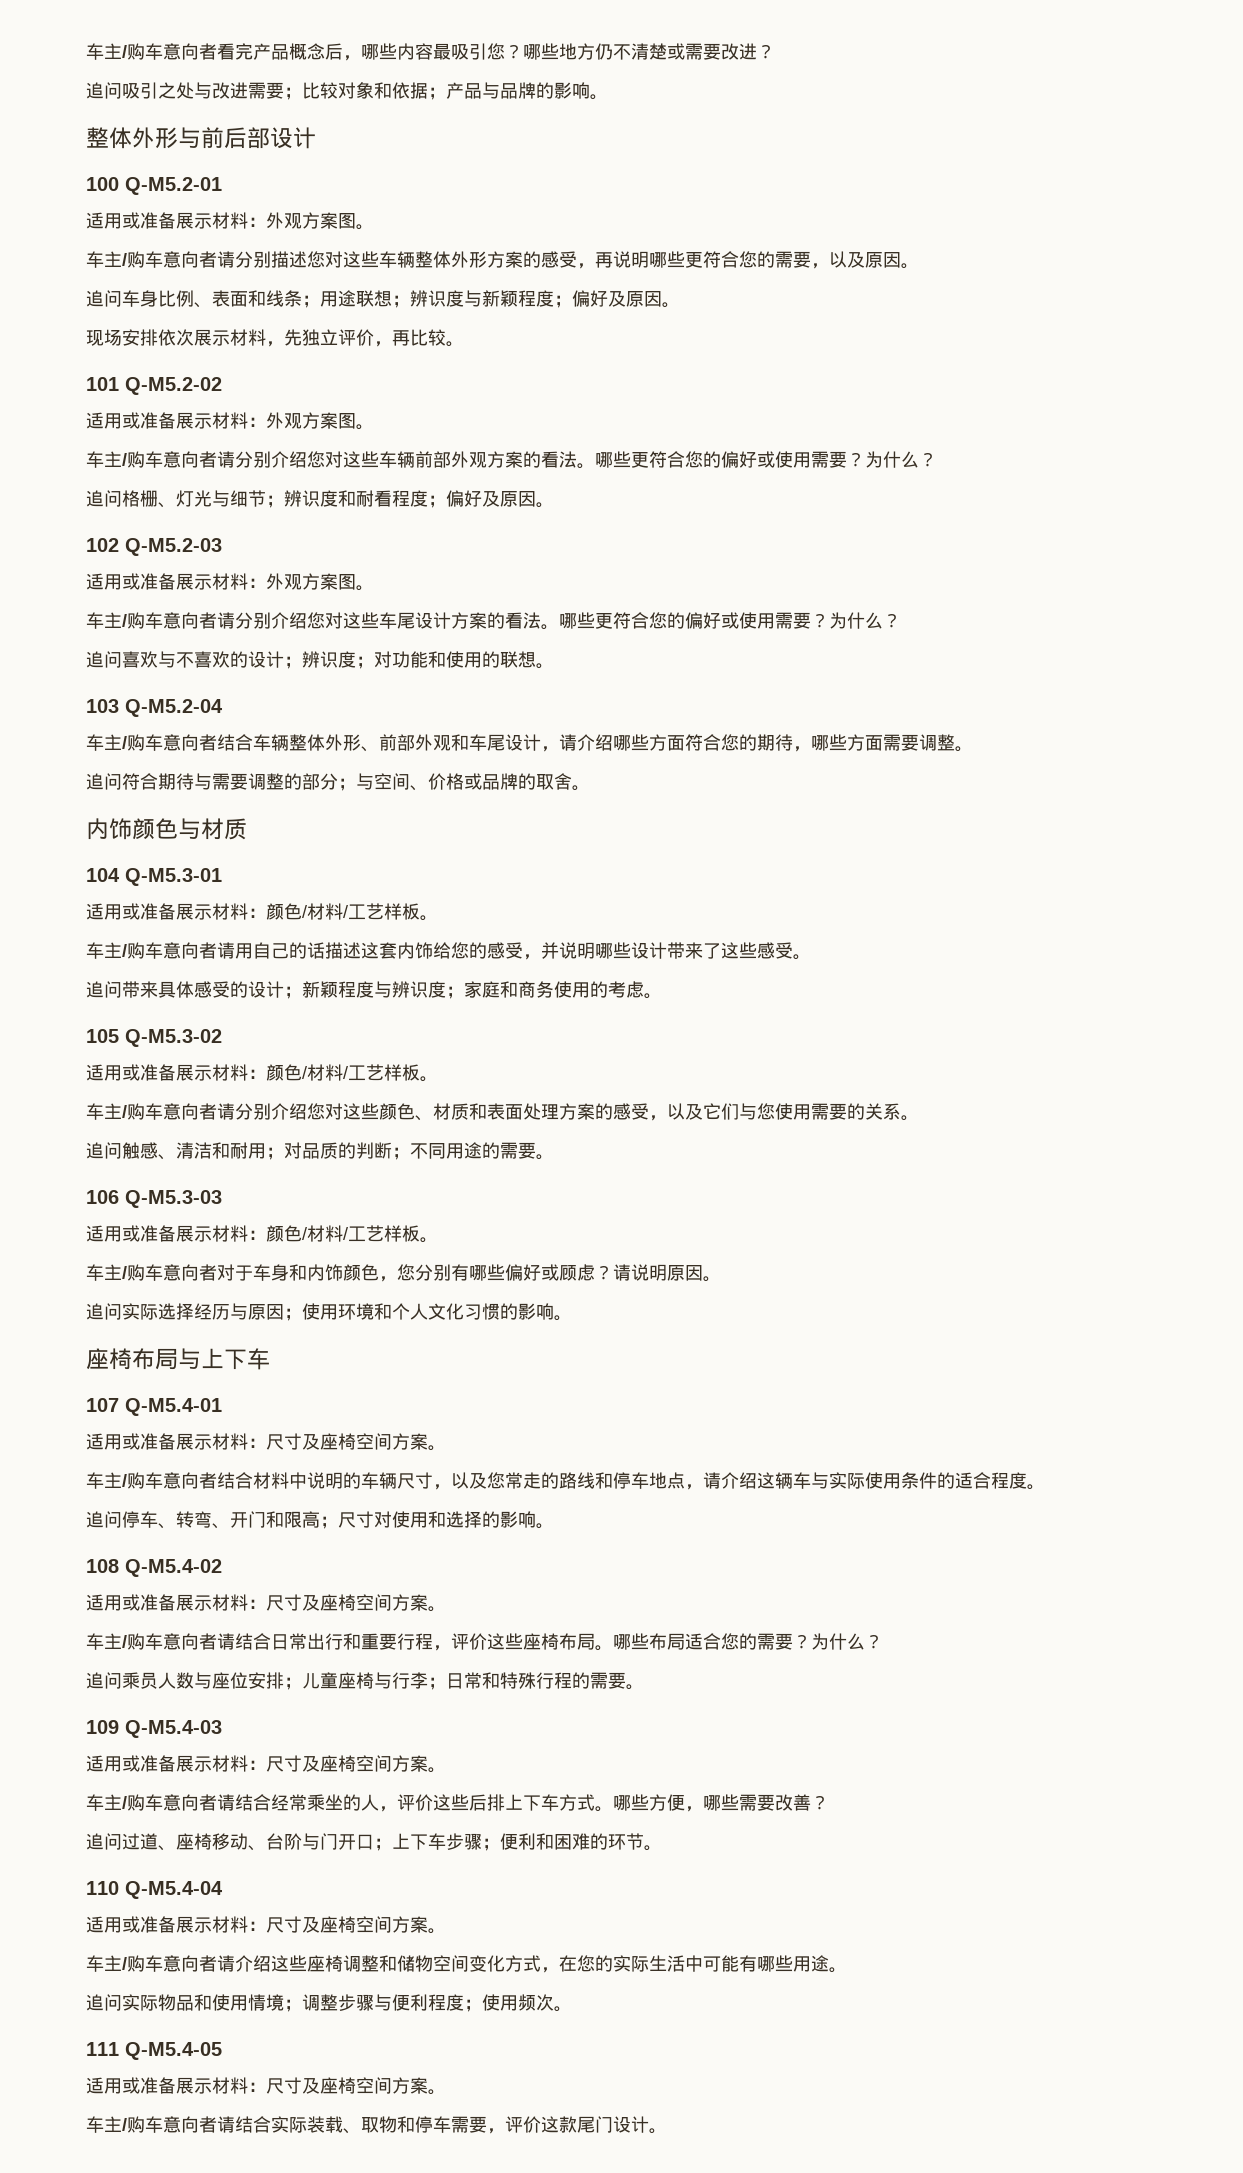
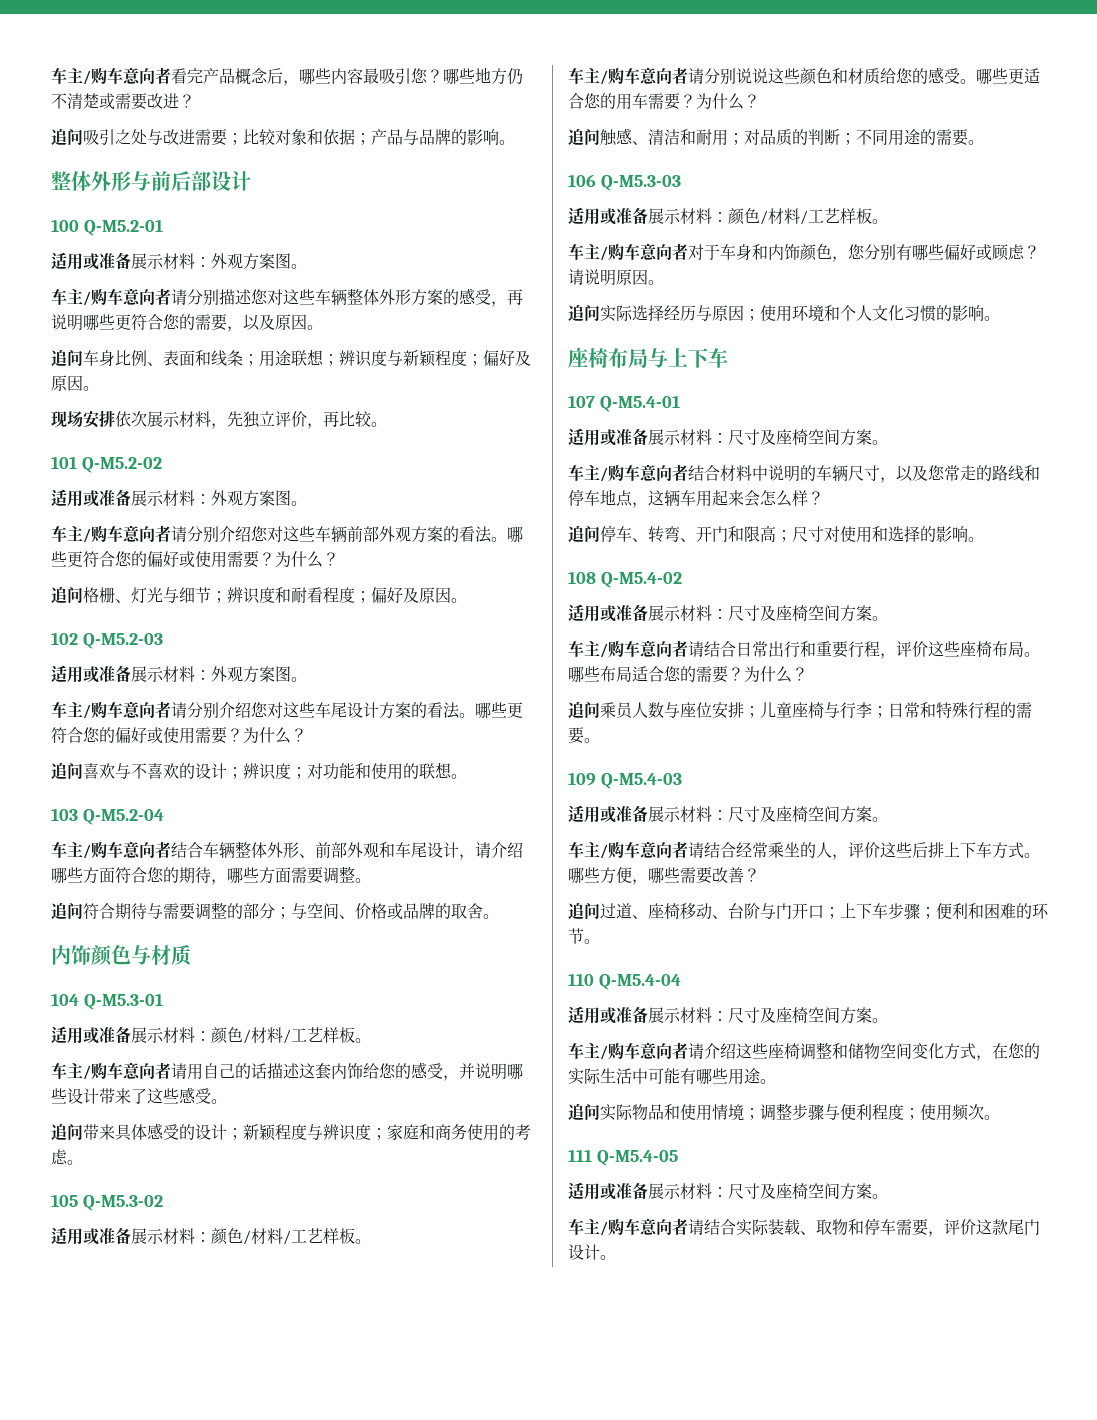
- 车主/购车意向者请分别介绍您对这些颜色、材质和表面处理方案的感受，以及它们与您使用需要的关系。
+ 车主/购车意向者请分别说说这些颜色和材质给您的感受。哪些更适合您的用车需要？为什么？
- 车主/购车意向者结合材料中说明的车辆尺寸，以及您常走的路线和停车地点，请介绍这辆车与实际使用条件的适合程度。
+ 车主/购车意向者结合材料中说明的车辆尺寸，以及您常走的路线和停车地点，这辆车用起来会怎么样？

